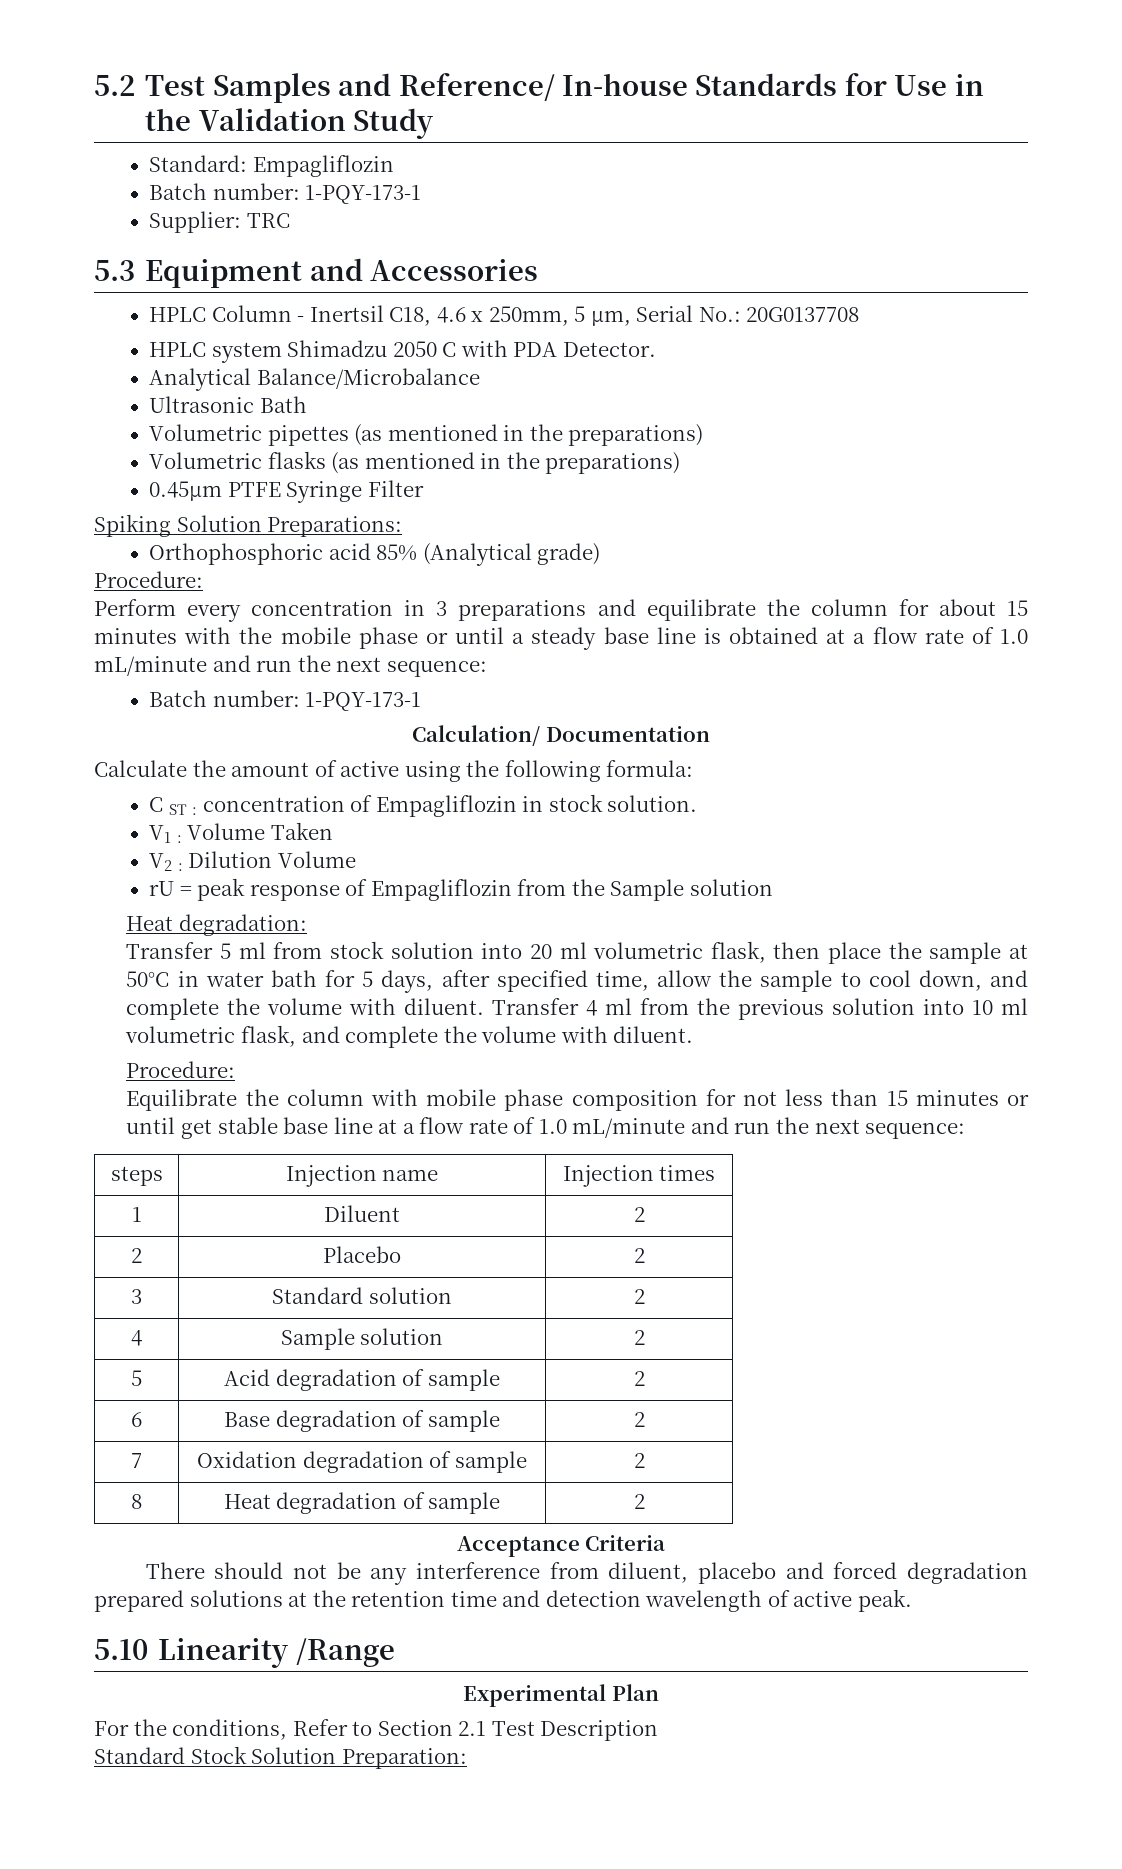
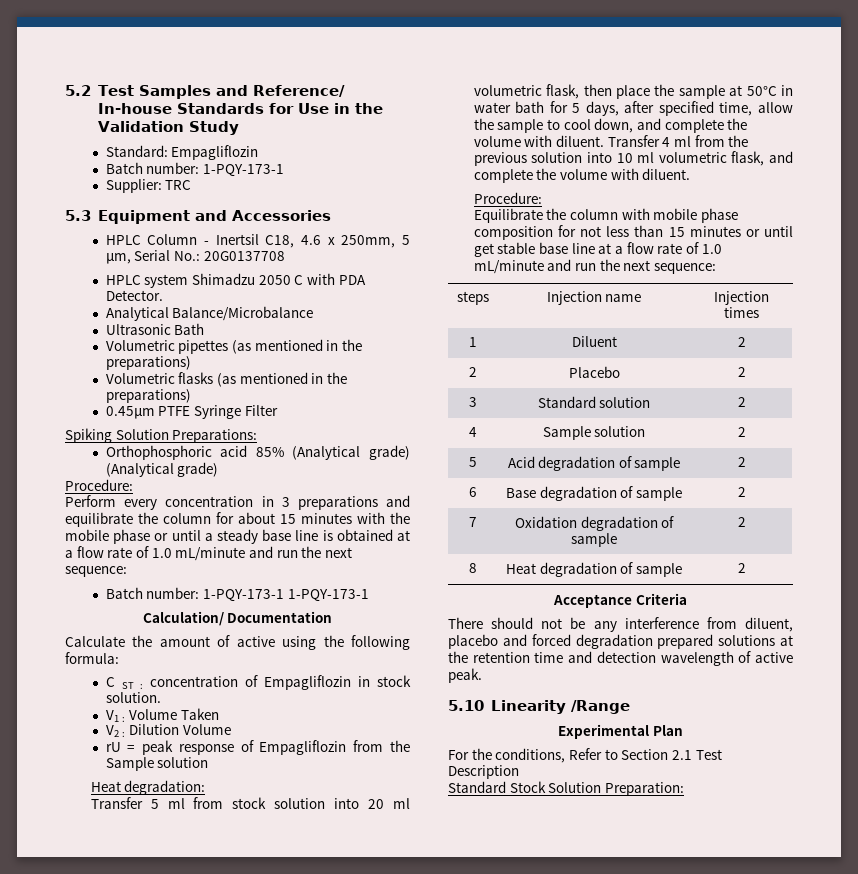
- Orthophosphoric acid 85% (Analytical grade)
+ Orthophosphoric acid 85% (Analytical grade) (Analytical grade)
  Perform every concentration in 3 preparations and equilibrate the column for about 15 minutes with the mobile phase or until a steady base line is obtained at a flow rate of 1.0 mL/minute and run the next sequence:
- Batch number: 1-PQY-173-1
+ Batch number: 1-PQY-173-1 1-PQY-173-1

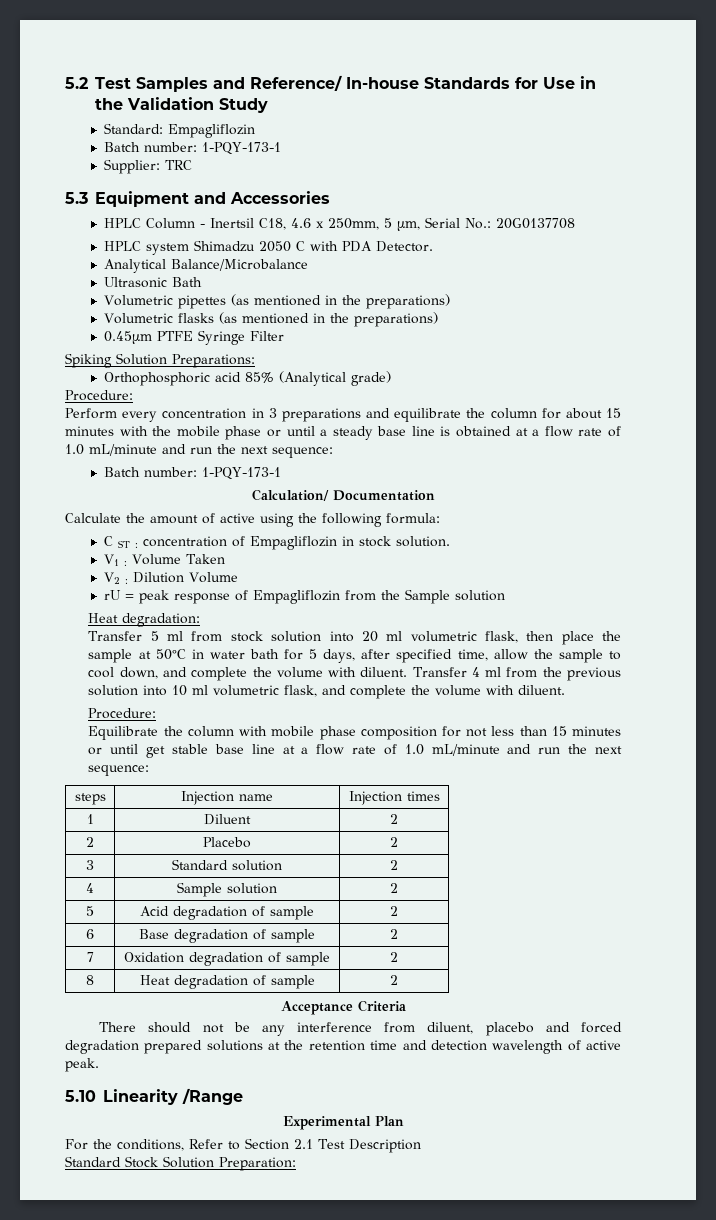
- Orthophosphoric acid 85% (Analytical grade) (Analytical grade)
+ Orthophosphoric acid 85% (Analytical grade)
  Perform every concentration in 3 preparations and equilibrate the column for about 15 minutes with the mobile phase or until a steady base line is obtained at a flow rate of 1.0 mL/minute and run the next sequence:
- Batch number: 1-PQY-173-1 1-PQY-173-1
+ Batch number: 1-PQY-173-1

